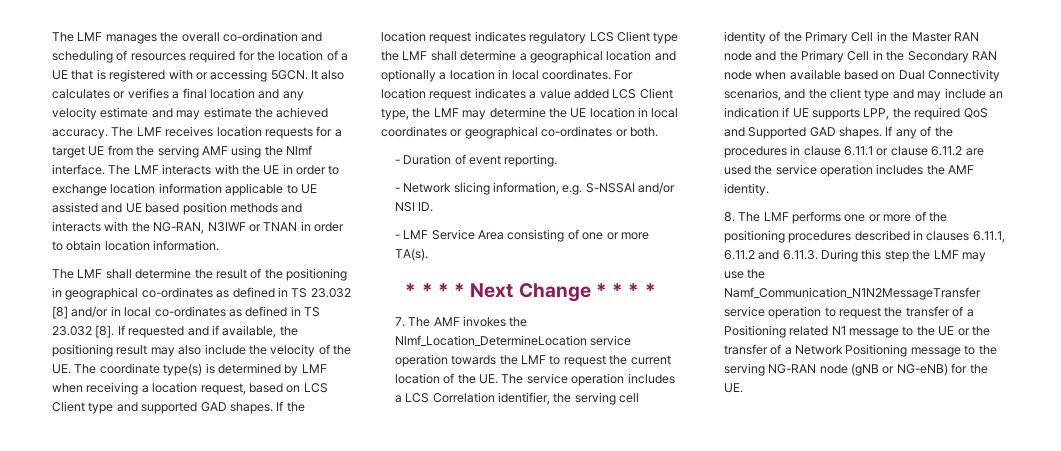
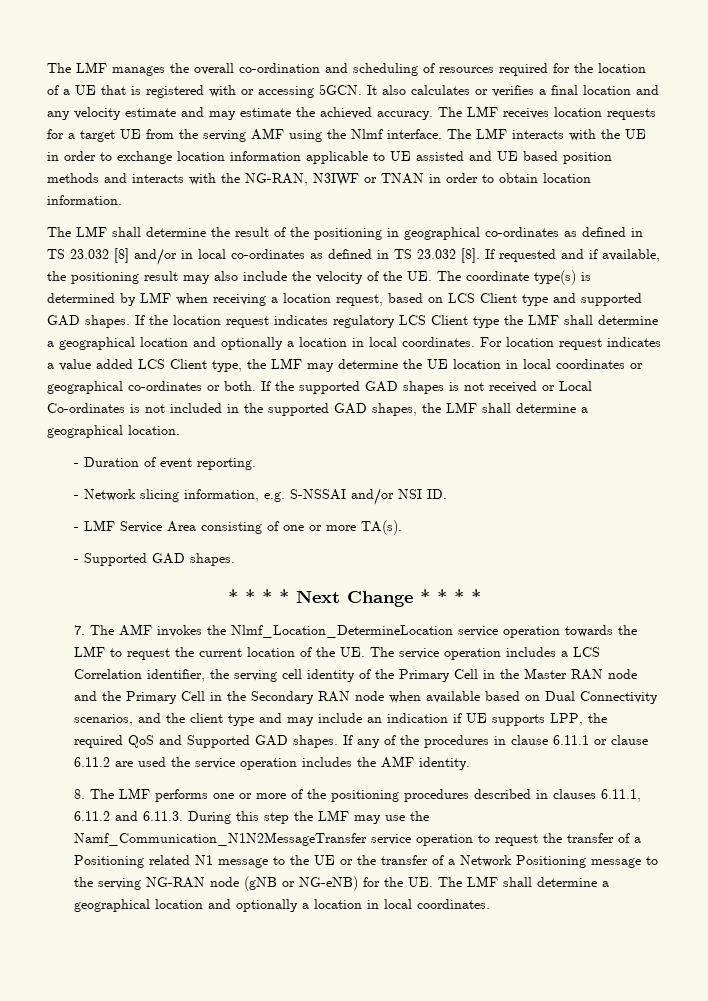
+ If the supported GAD shapes is not received or Local Co-ordinates is not included in the supported GAD shapes, the LMF shall determine a geographical location.
+ - Supported GAD shapes.
- 8. The LMF performs one or more of the positioning procedures described in clauses 6.11.1, 6.11.2 and 6.11.3. During this step the LMF may use the Namf_Communication_N1N2MessageTransfer service operation to request the transfer of a Positioning related N1 message to the UE or the transfer of a Network Positioning message to the serving NG-RAN node (gNB or NG-eNB) for the UE.
+ 8. The LMF performs one or more of the positioning procedures described in clauses 6.11.1, 6.11.2 and 6.11.3. During this step the LMF may use the Namf_Communication_N1N2MessageTransfer service operation to request the transfer of a Positioning related N1 message to the UE or the transfer of a Network Positioning message to the serving NG-RAN node (gNB or NG-eNB) for the UE. The LMF shall determine a geographical location and optionally a location in local coordinates.

